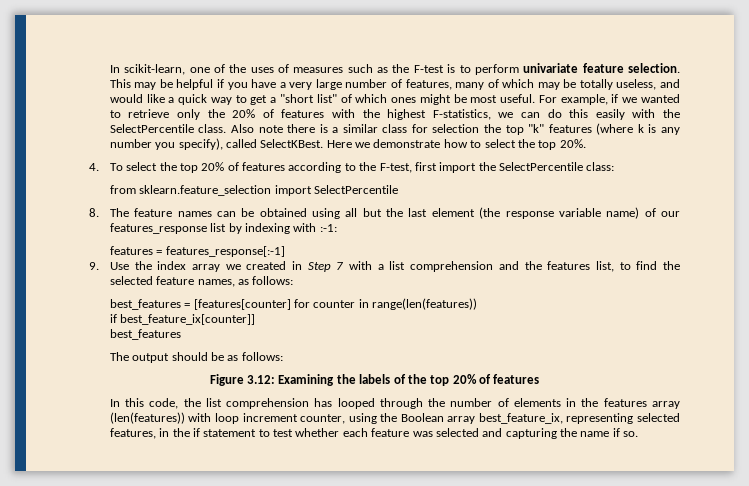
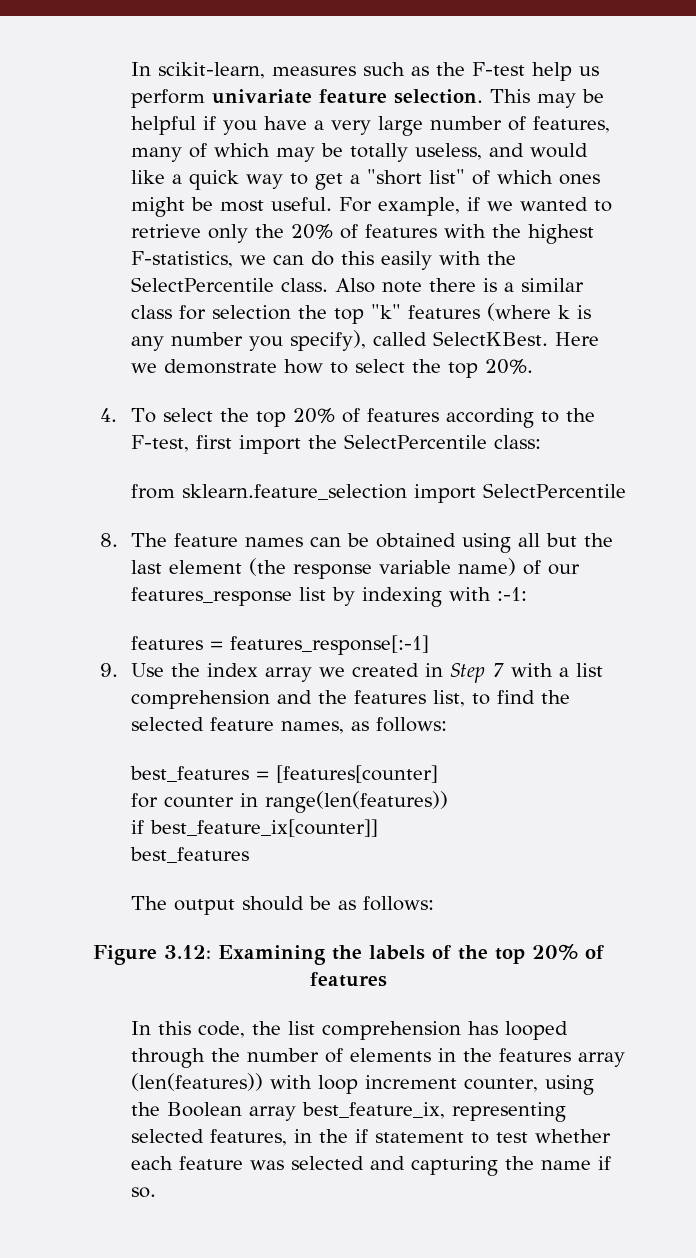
- In scikit-learn, one of the uses of measures such as the F-test is to perform univariate feature selection.
+ In scikit-learn, measures such as the F-test help us perform univariate feature selection.
- best_features = [features[counter] for counter in range(len(features))
+ best_features = [features[counter]
+ for counter in range(len(features))

